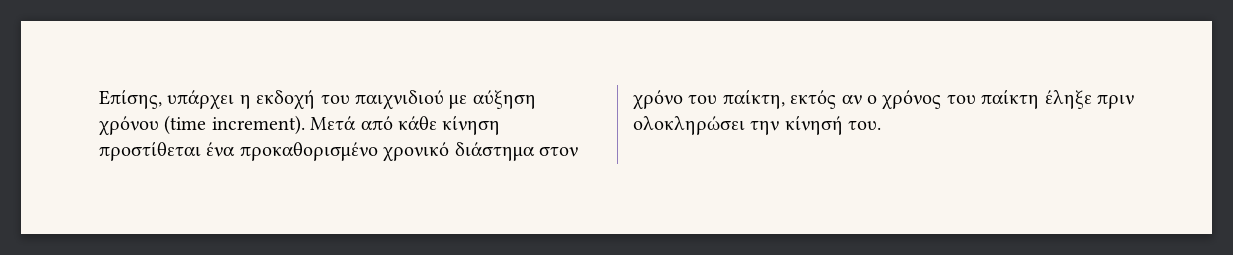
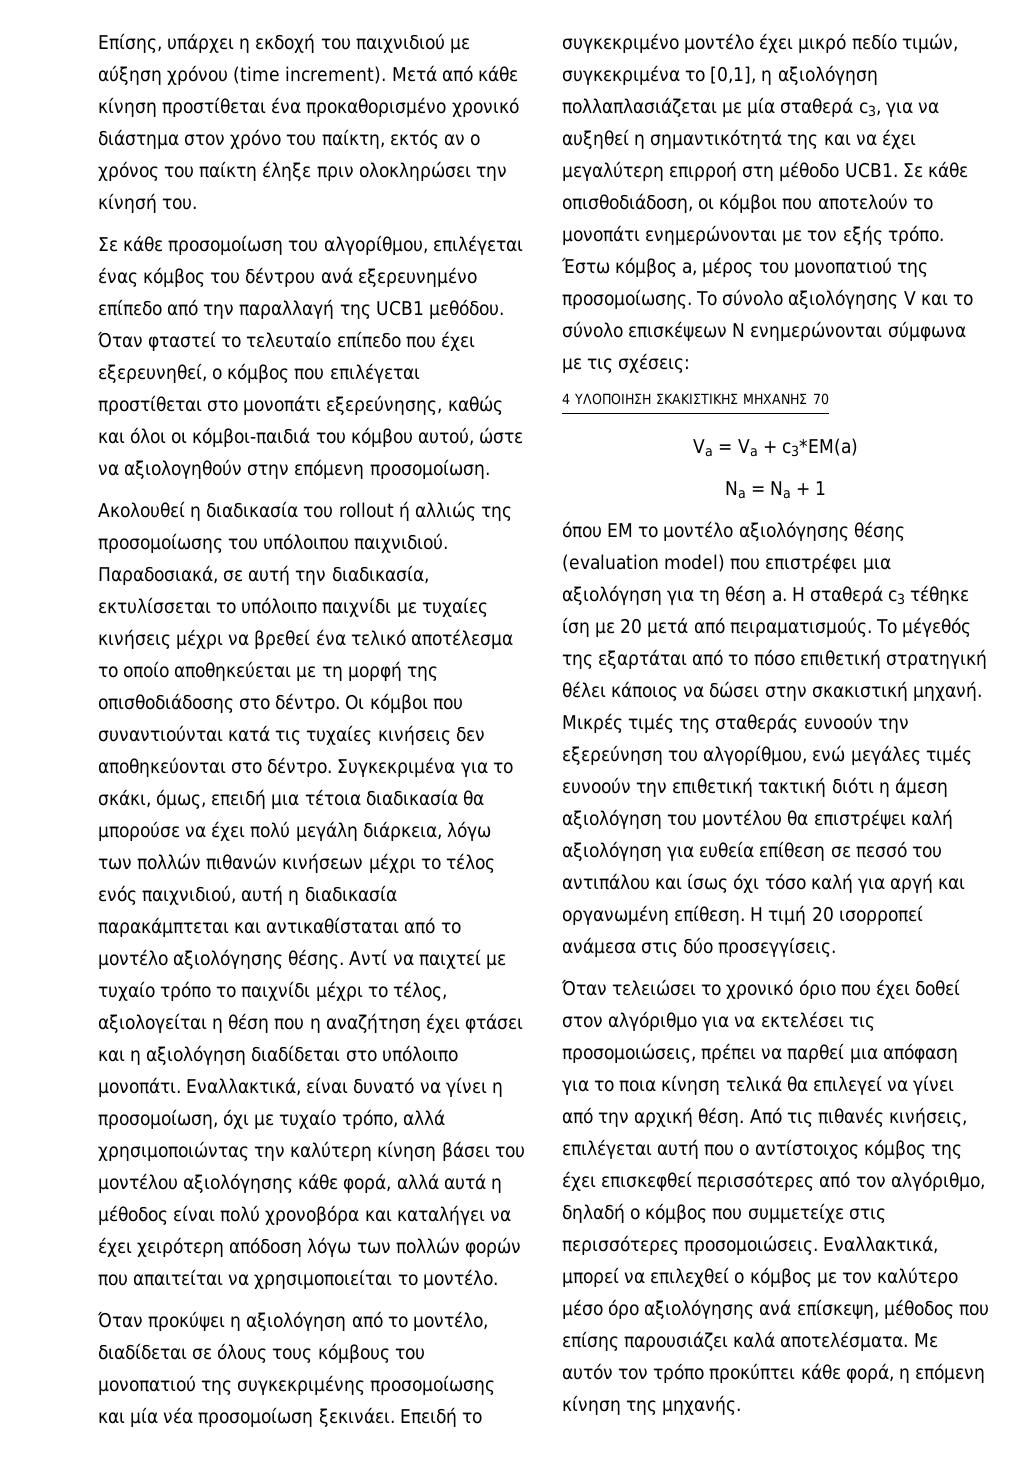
+ Σε κάθε προσομοίωση του αλγορίθμου, επιλέγεται ένας κόμβος του δέντρου ανά εξερευνημένο επίπεδο από την παραλλαγή της UCB1 μεθόδου. Όταν φταστεί το τελευταίο επίπεδο που έχει εξερευνηθεί, ο κόμβος που επιλέγεται προστίθεται στο μονοπάτι εξερεύνησης, καθώς και όλοι οι κόμβοι-παιδιά του κόμβου αυτού, ώστε να αξιολογηθούν στην επόμενη προσομοίωση.
+ Ακολουθεί η διαδικασία του rollout ή αλλιώς της προσομοίωσης του υπόλοιπου παιχνιδιού. Παραδοσιακά, σε αυτή την διαδικασία, εκτυλίσσεται το υπόλοιπο παιχνίδι με τυχαίες κινήσεις μέχρι να βρεθεί ένα τελικό αποτέλεσμα το οποίο αποθηκεύεται με τη μορφή της οπισθοδιάδοσης στο δέντρο. Οι κόμβοι που συναντιούνται κατά τις τυχαίες κινήσεις δεν αποθηκεύονται στο δέντρο. Συγκεκριμένα για το σκάκι, όμως, επειδή μια τέτοια διαδικασία θα μπορούσε να έχει πολύ μεγάλη διάρκεια, λόγω των πολλών πιθανών κινήσεων μέχρι το τέλος ενός παιχνιδιού, αυτή η διαδικασία παρακάμπτεται και αντικαθίσταται από το μοντέλο αξιολόγησης θέσης. Αντί να παιχτεί με τυχαίο τρόπο το παιχνίδι μέχρι το τέλος, αξιολογείται η θέση που η αναζήτηση έχει φτάσει και η αξιολόγηση διαδίδεται στο υπόλοιπο μονοπάτι. Εναλλακτικά, είναι δυνατό να γίνει η προσομοίωση, όχι με τυχαίο τρόπο, αλλά χρησιμοποιώντας την καλύτερη κίνηση βάσει του μοντέλου αξιολόγησης κάθε φορά, αλλά αυτά η μέθοδος είναι πολύ χρονοβόρα και καταλήγει να έχει χειρότερη απόδοση λόγω των πολλών φορών που απαιτείται να χρησιμοποιείται το μοντέλο.
+ Όταν προκύψει η αξιολόγηση από το μοντέλο, διαδίδεται σε όλους τους κόμβους του μονοπατιού της συγκεκριμένης προσομοίωσης και μία νέα προσομοίωση ξεκινάει. Επειδή το συγκεκριμένο μοντέλο έχει μικρό πεδίο τιμών, συγκεκριμένα το [0,1], η αξιολόγηση πολλαπλασιάζεται με μία σταθερά c3, για να αυξηθεί η σημαντικότητά της και να έχει μεγαλύτερη επιρροή στη μέθοδο UCB1. Σε κάθε οπισθοδιάδοση, οι κόμβοι που αποτελούν το μονοπάτι ενημερώνονται με τον εξής τρόπο. Έστω κόμβος a, μέρος του μονοπατιού της προσομοίωσης. Το σύνολο αξιολόγησης V και το σύνολο επισκέψεων N ενημερώνονται σύμφωνα με τις σχέσεις:
+ 4 ΥΛΟΠΟΙΗΣΗ ΣΚΑΚΙΣΤΙΚΗΣ ΜΗΧΑΝΗΣ 70
+ Va = Va + c3*ΕΜ(a)
+ Na = Na + 1
+ όπου EM το μοντέλο αξιολόγησης θέσης (evaluation model) που επιστρέφει μια αξιολόγηση για τη θέση a. Η σταθερά c3 τέθηκε ίση με 20 μετά από πειραματισμούς. Το μέγεθός της εξαρτάται από το πόσο επιθετική στρατηγική θέλει κάποιος να δώσει στην σκακιστική μηχανή. Μικρές τιμές της σταθεράς ευνοούν την εξερεύνηση του αλγορίθμου, ενώ μεγάλες τιμές ευνοούν την επιθετική τακτική διότι η άμεση αξιολόγηση του μοντέλου θα επιστρέψει καλή αξιολόγηση για ευθεία επίθεση σε πεσσό του αντιπάλου και ίσως όχι τόσο καλή για αργή και οργανωμένη επίθεση. Η τιμή 20 ισορροπεί ανάμεσα στις δύο προσεγγίσεις.
+ Όταν τελειώσει το χρονικό όριο που έχει δοθεί στον αλγόριθμο για να εκτελέσει τις προσομοιώσεις, πρέπει να παρθεί μια απόφαση για το ποια κίνηση τελικά θα επιλεγεί να γίνει από την αρχική θέση. Από τις πιθανές κινήσεις, επιλέγεται αυτή που ο αντίστοιχος κόμβος της έχει επισκεφθεί περισσότερες από τον αλγόριθμο, δηλαδή ο κόμβος που συμμετείχε στις περισσότερες προσομοιώσεις. Εναλλακτικά, μπορεί να επιλεχθεί ο κόμβος με τον καλύτερο μέσο όρο αξιολόγησης ανά επίσκεψη, μέθοδος που επίσης παρουσιάζει καλά αποτελέσματα. Με αυτόν τον τρόπο προκύπτει κάθε φορά, η επόμενη κίνηση της μηχανής.

